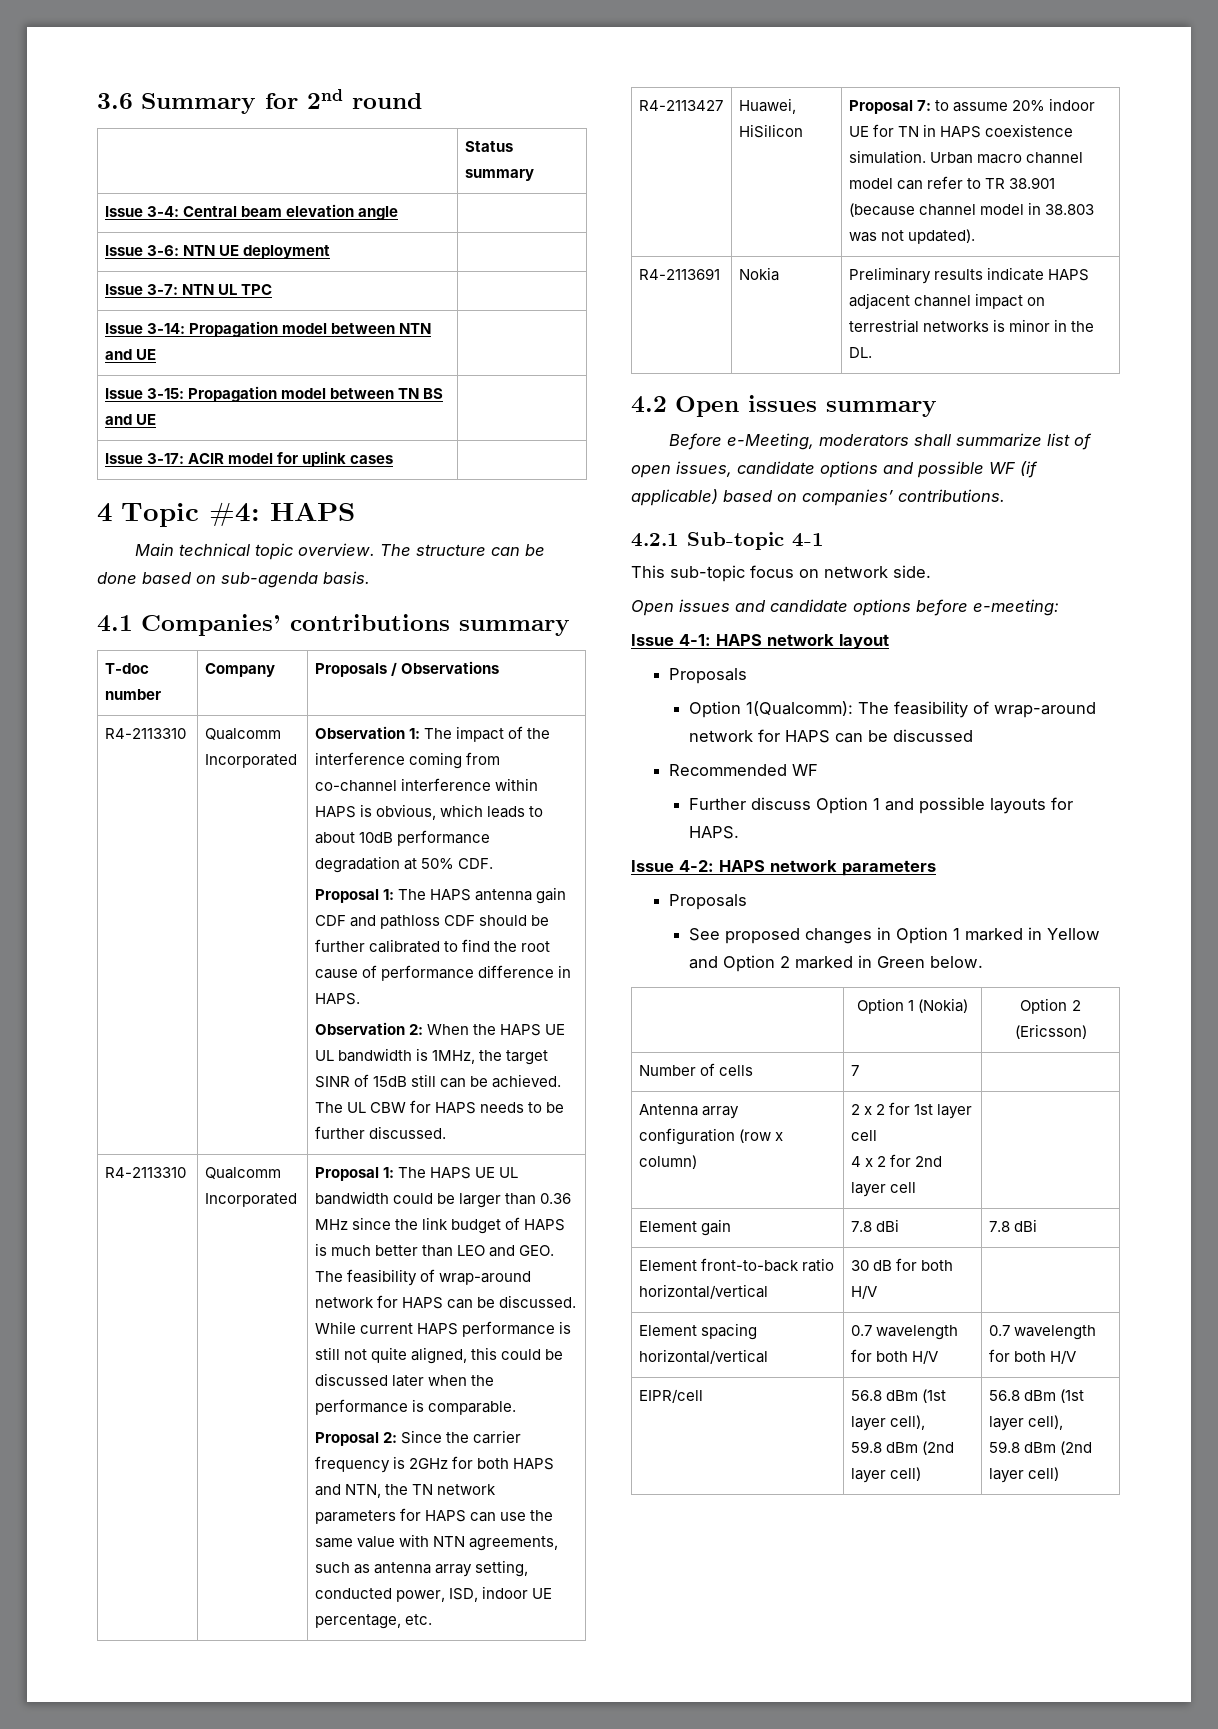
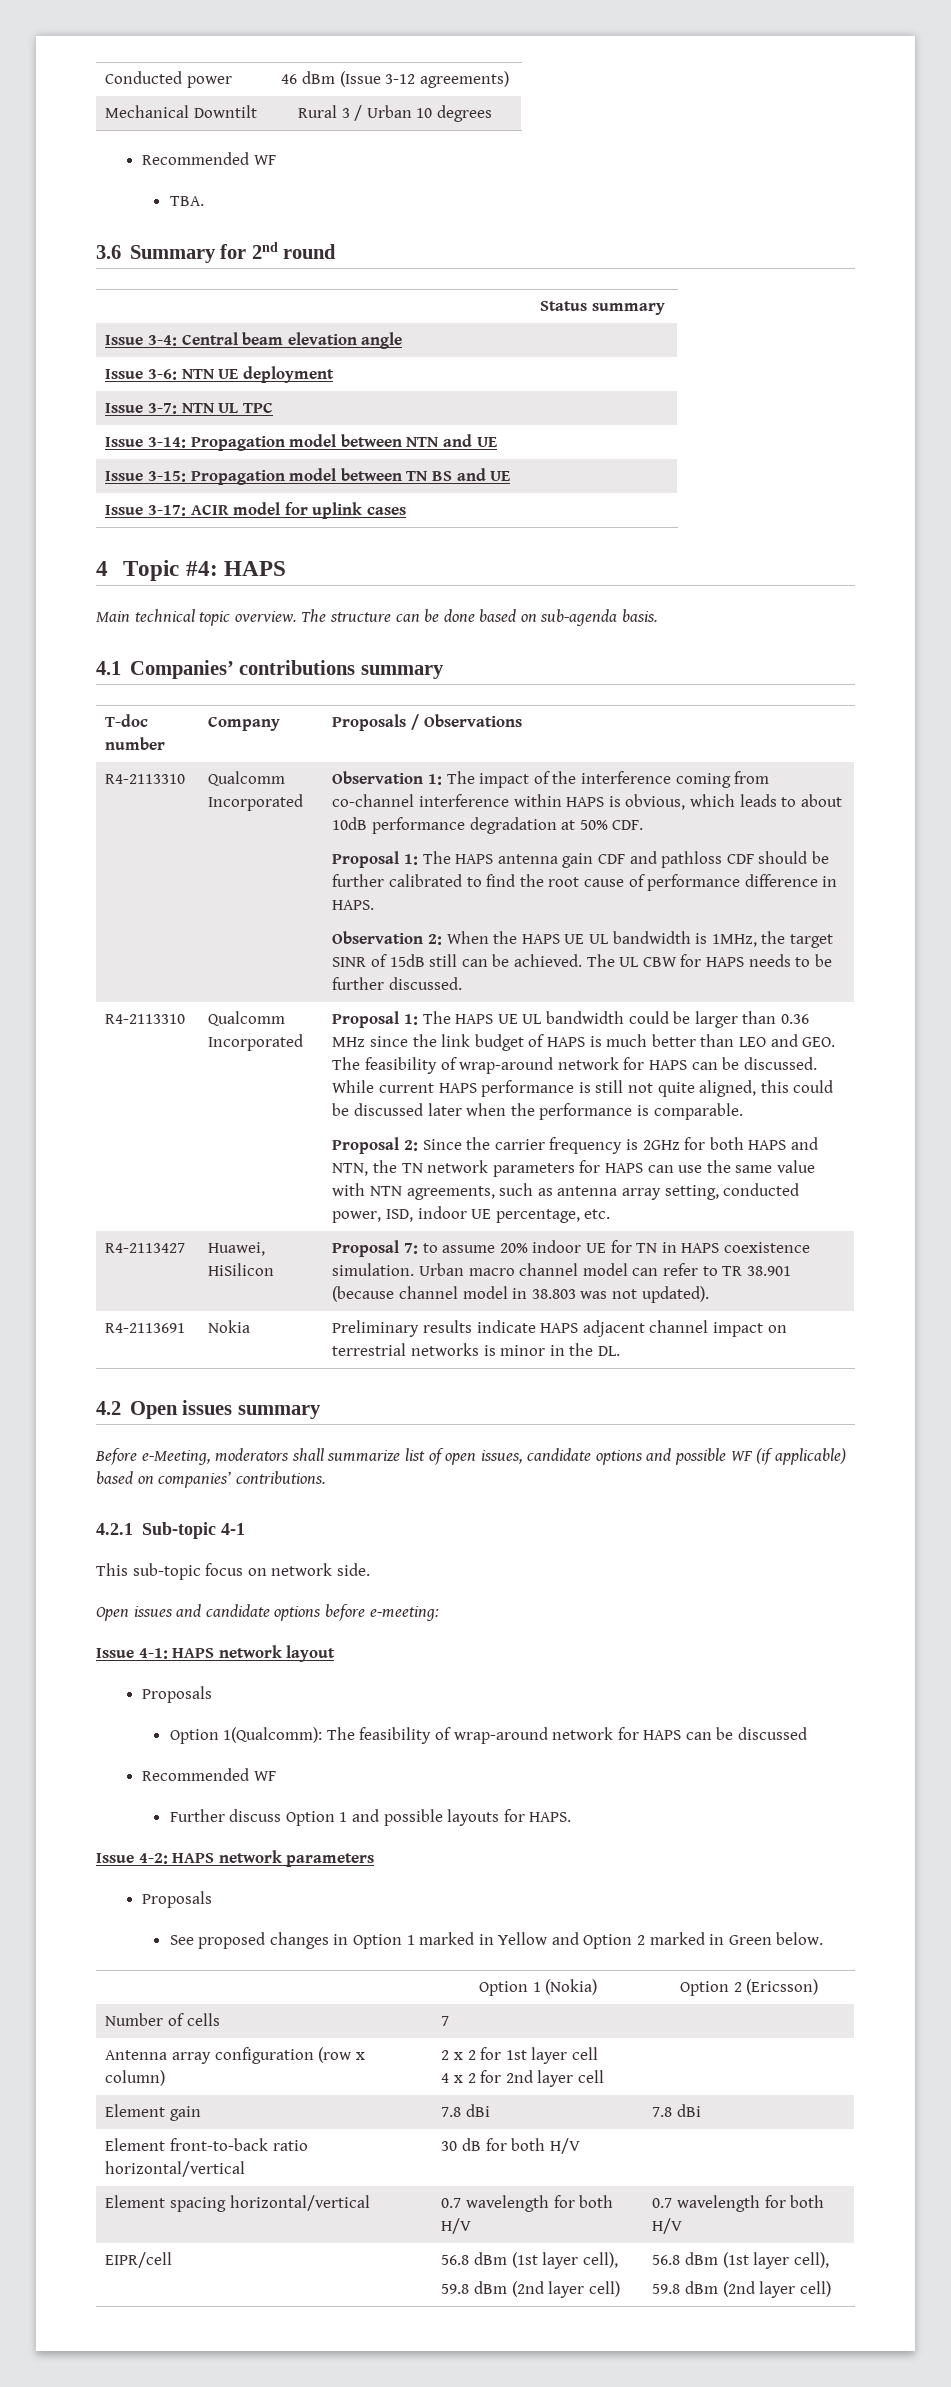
+ Conducted power | 46 dBm (Issue 3-12 agreements)
+ Mechanical Downtilt | Rural 3 / Urban 10 degrees
+ Recommended WF
+ TBA.

